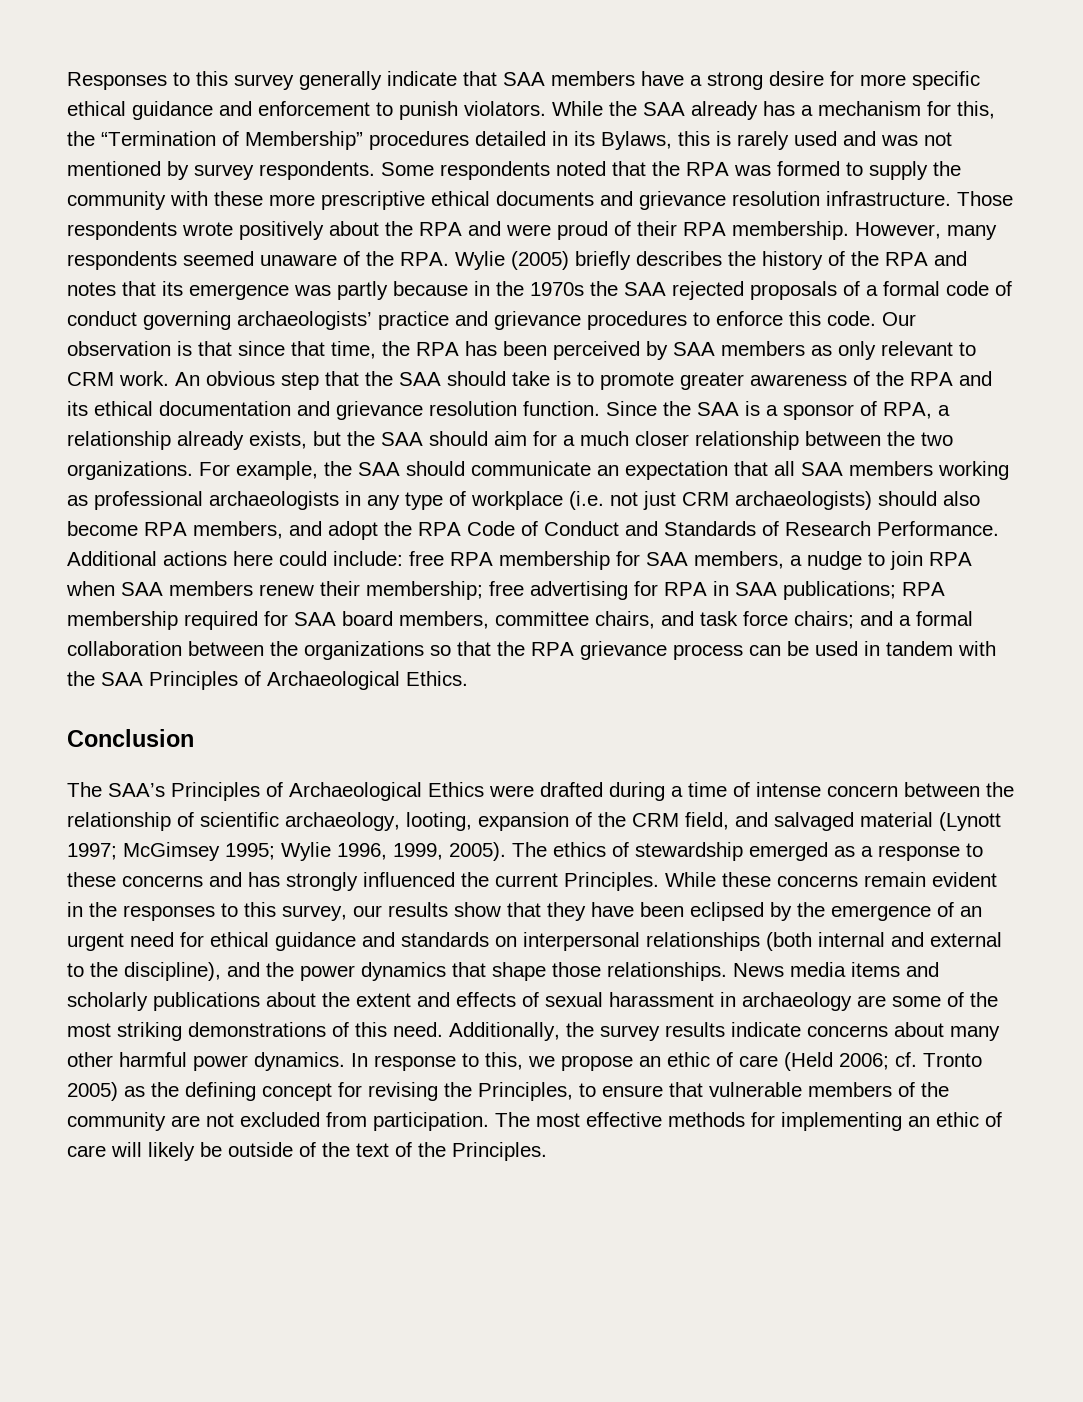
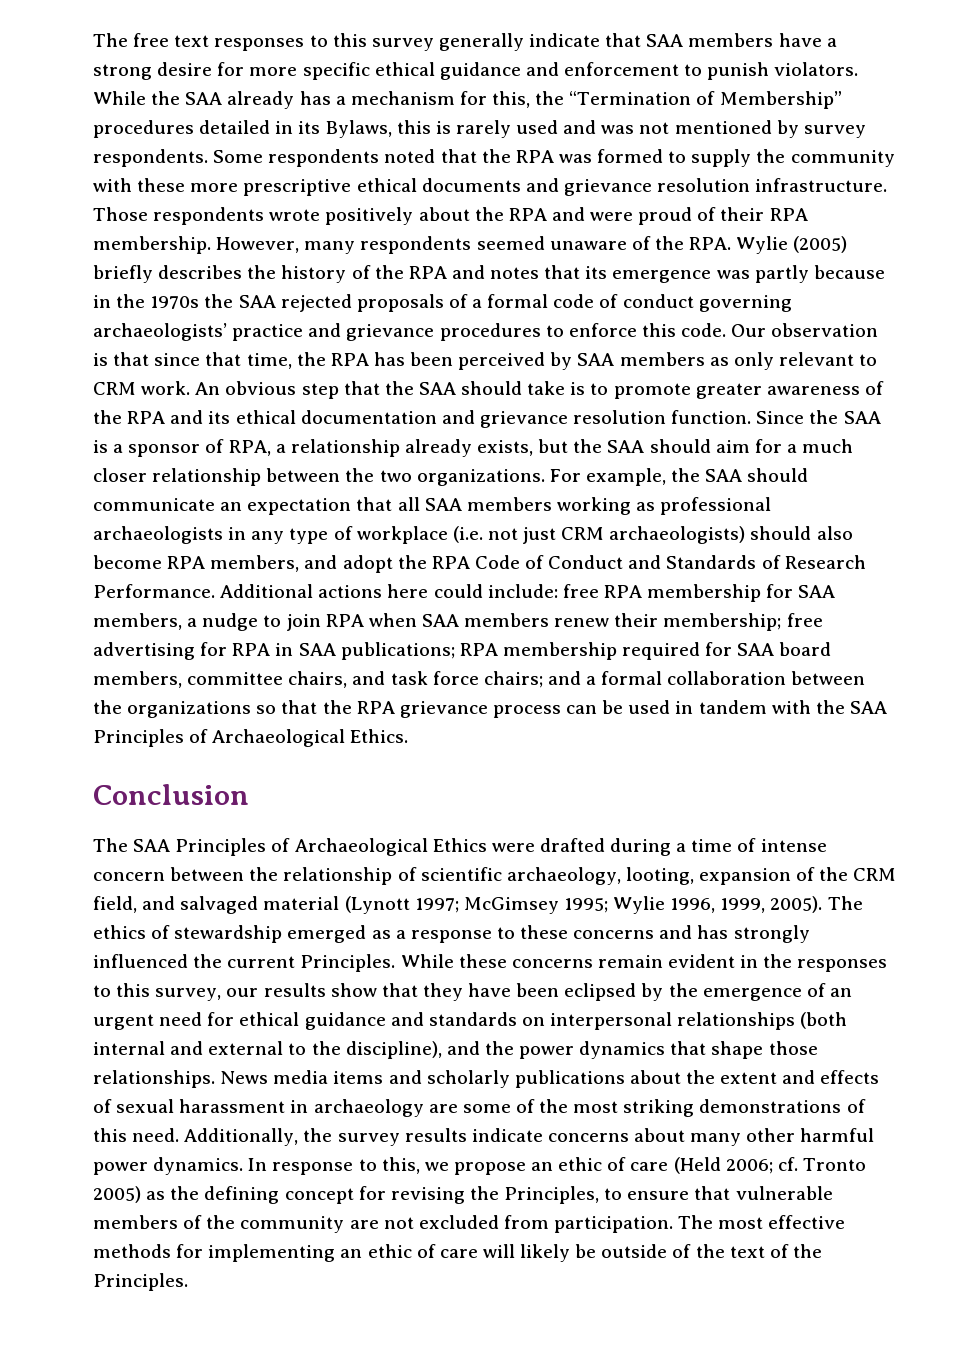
- Responses to this survey generally indicate that SAA members have a strong desire for more specific ethical guidance and enforcement to punish violators.
+ The free text responses to this survey generally indicate that SAA members have a strong desire for more specific ethical guidance and enforcement to punish violators.
- The SAA’s Principles of Archaeological Ethics were drafted during a time of intense concern between the relationship of scientific archaeology, looting, expansion of the CRM field, and salvaged material (Lynott 1997; McGimsey 1995; Wylie 1996, 1999, 2005).
+ The SAA Principles of Archaeological Ethics were drafted during a time of intense concern between the relationship of scientific archaeology, looting, expansion of the CRM field, and salvaged material (Lynott 1997; McGimsey 1995; Wylie 1996, 1999, 2005).

